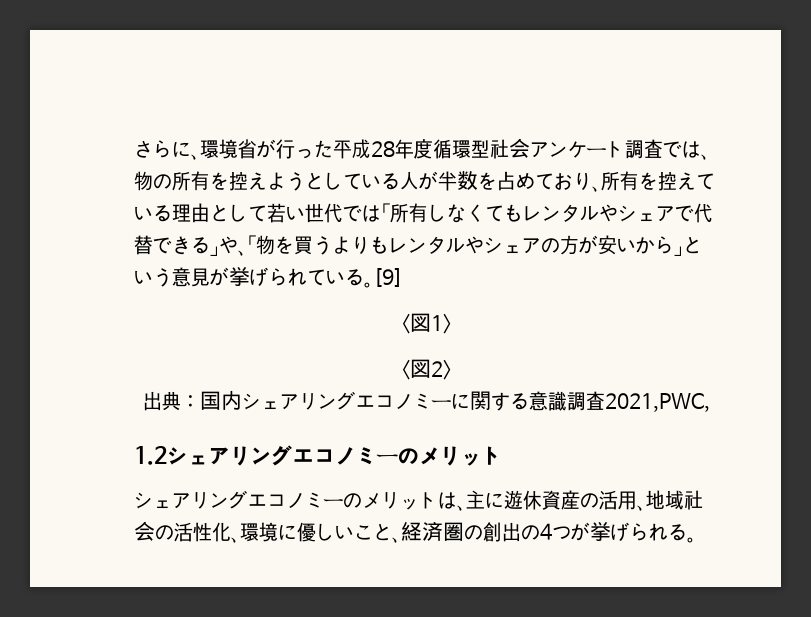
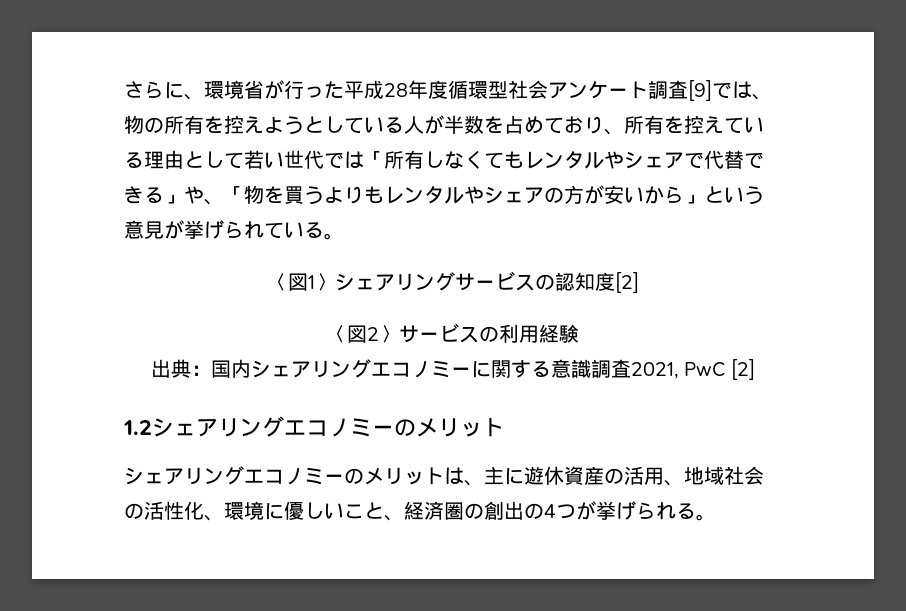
- さらに、環境省が行った平成28年度循環型社会アンケート調査では、物の所有を控えようとしている人が半数を占めており、所有を控えている理由として若い世代では「所有しなくてもレンタルやシェアで代替できる」や、「物を買うよりもレンタルやシェアの方が安いから」という意見が挙げられている。[9]
+ さらに、環境省が行った平成28年度循環型社会アンケート調査[9]では、物の所有を控えようとしている人が半数を占めており、所有を控えている理由として若い世代では「所有しなくてもレンタルやシェアで代替できる」や、「物を買うよりもレンタルやシェアの方が安いから」という意見が挙げられている。
- 〈図1〉
- 〈図2〉
+ 〈図1〉シェアリングサービスの認知度[2]
+ 〈図2〉サービスの利用経験
- 出典：国内シェアリングエコノミーに関する意識調査2021,PWC,
+ 出典：国内シェアリングエコノミーに関する意識調査2021, PwC [2]

